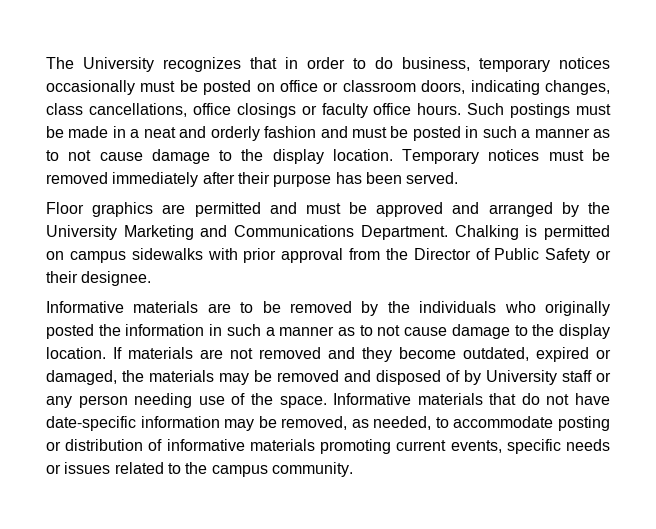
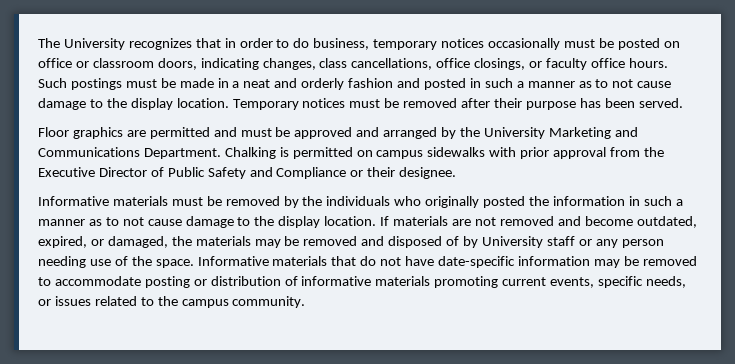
- The University recognizes that in order to do business, temporary notices occasionally must be posted on office or classroom doors, indicating changes, class cancellations, office closings or faculty office hours.
+ The University recognizes that in order to do business, temporary notices occasionally must be posted on office or classroom doors, indicating changes, class cancellations, office closings, or faculty office hours.
- Such postings must be made in a neat and orderly fashion and must be posted in such a manner as to not cause damage to the display location.
+ Such postings must be made in a neat and orderly fashion and posted in such a manner as to not cause damage to the display location.
- Temporary notices must be removed immediately after their purpose has been served.
+ Temporary notices must be removed after their purpose has been served.
- Chalking is permitted on campus sidewalks with prior approval from the Director of Public Safety or their designee.
+ Chalking is permitted on campus sidewalks with prior approval from the Executive Director of Public Safety and Compliance or their designee.
- Informative materials are to be removed by the individuals who originally posted the information in such a manner as to not cause damage to the display location.
+ Informative materials must be removed by the individuals who originally posted the information in such a manner as to not cause damage to the display location.
- If materials are not removed and they become outdated, expired or damaged, the materials may be removed and disposed of by University staff or any person needing use of the space.
+ If materials are not removed and become outdated, expired, or damaged, the materials may be removed and disposed of by University staff or any person needing use of the space.
- Informative materials that do not have date-specific information may be removed, as needed, to accommodate posting or distribution of informative materials promoting current events, specific needs or issues related to the campus community.
+ Informative materials that do not have date-specific information may be removed to accommodate posting or distribution of informative materials promoting current events, specific needs, or issues related to the campus community.

